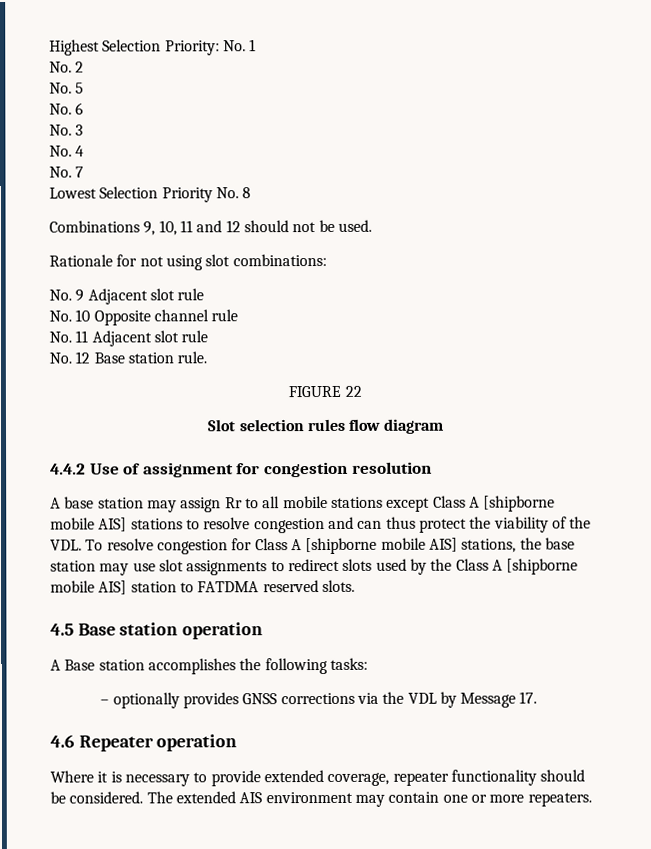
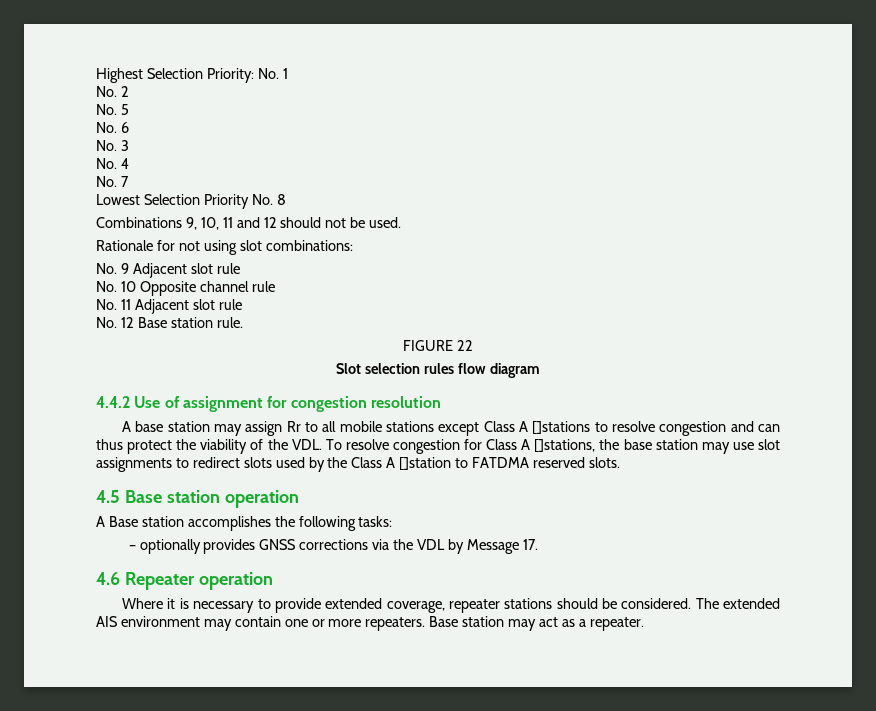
- A base station may assign Rr to all mobile stations except Class A [shipborne mobile AIS] stations to resolve congestion and can thus protect the viability of the VDL. To resolve congestion for Class A [shipborne mobile AIS] stations, the base station may use slot assignments to redirect slots used by the Class A [shipborne mobile AIS] station to FATDMA reserved slots.
+ A base station may assign Rr to all mobile stations except Class A []stations to resolve congestion and can thus protect the viability of the VDL. To resolve congestion for Class A []stations, the base station may use slot assignments to redirect slots used by the Class A []station to FATDMA reserved slots.
- Where it is necessary to provide extended coverage, repeater functionality should be considered.
+ Where it is necessary to provide extended coverage, repeater stations should be considered.
+ Base station may act as a repeater.

